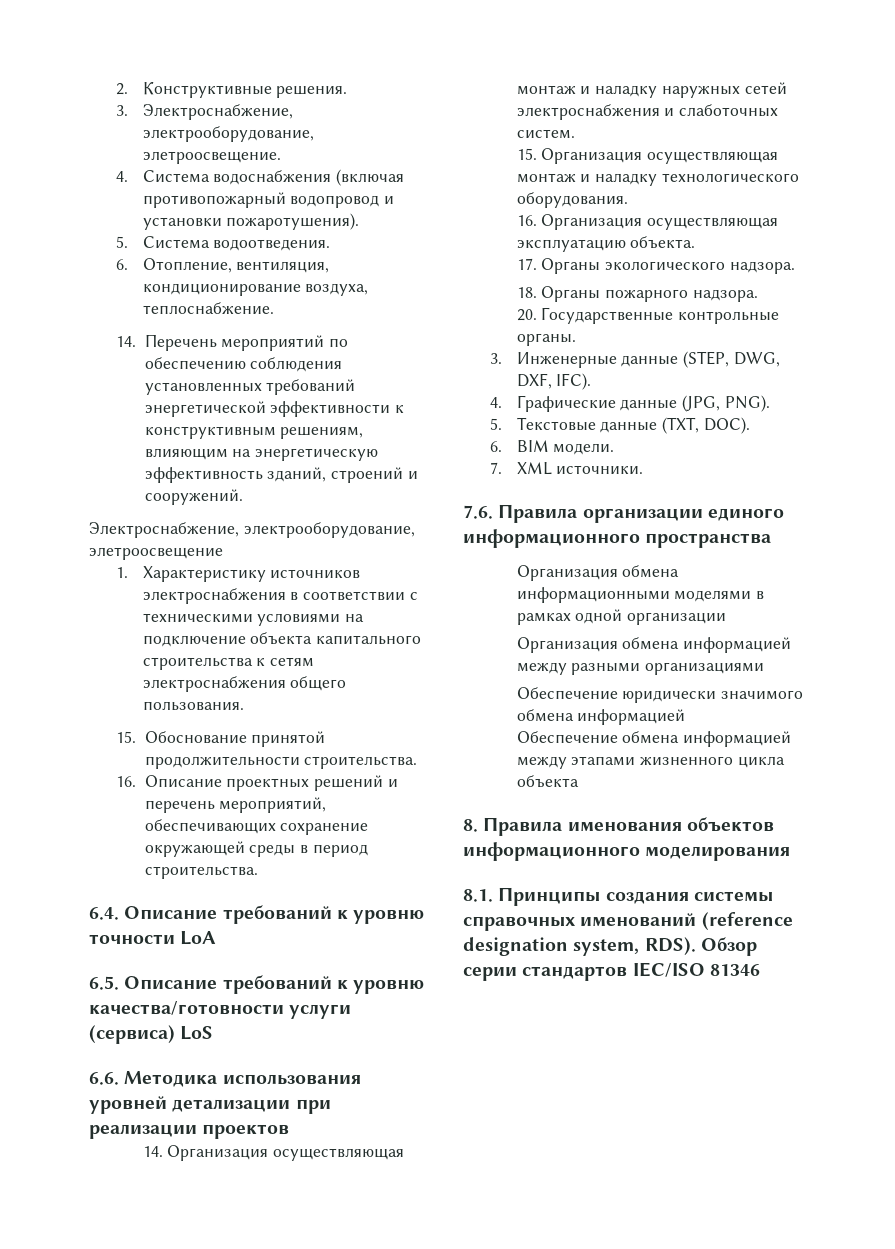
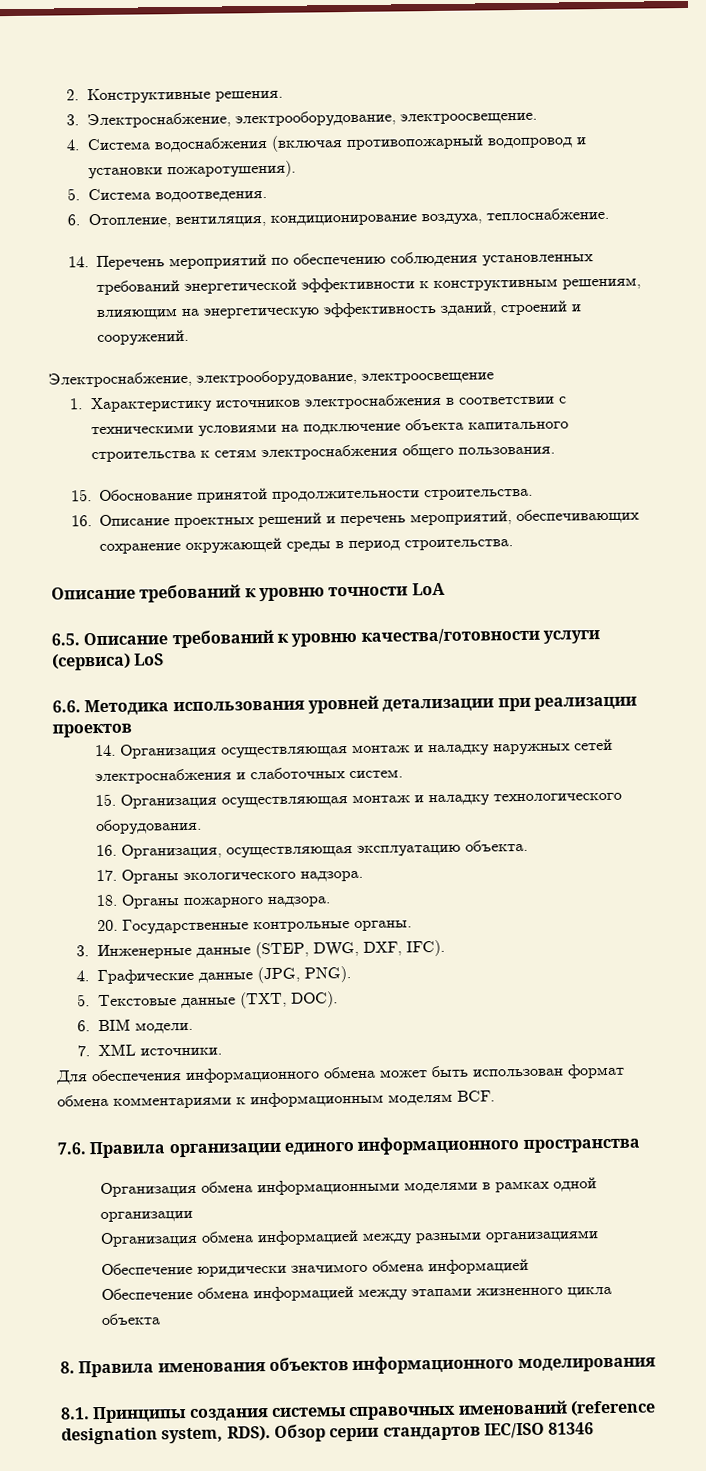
- 3. Электроснабжение, электрооборудование, элетроосвещение.
+ 3. Электроснабжение, электрооборудование, электроосвещение.
- Электроснабжение, электрооборудование, элетроосвещение
+ Электроснабжение, электрооборудование, электроосвещение
- 6.4. Описание требований к уровню точности LoA
+ Описание требований к уровню точности LoA
- 16. Организация осуществляющая эксплуатацию объекта.
+ 16. Организация, осуществляющая эксплуатацию объекта.
+ Для обеспечения информационного обмена может быть использован формат обмена комментариями к информационным моделям BCF.

